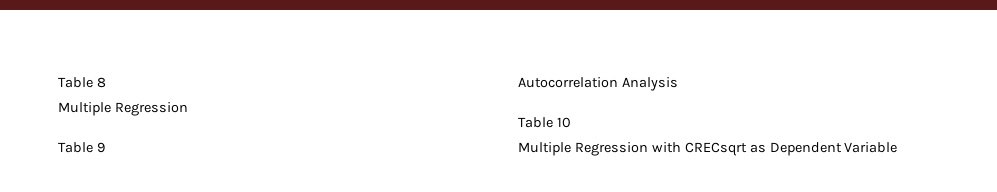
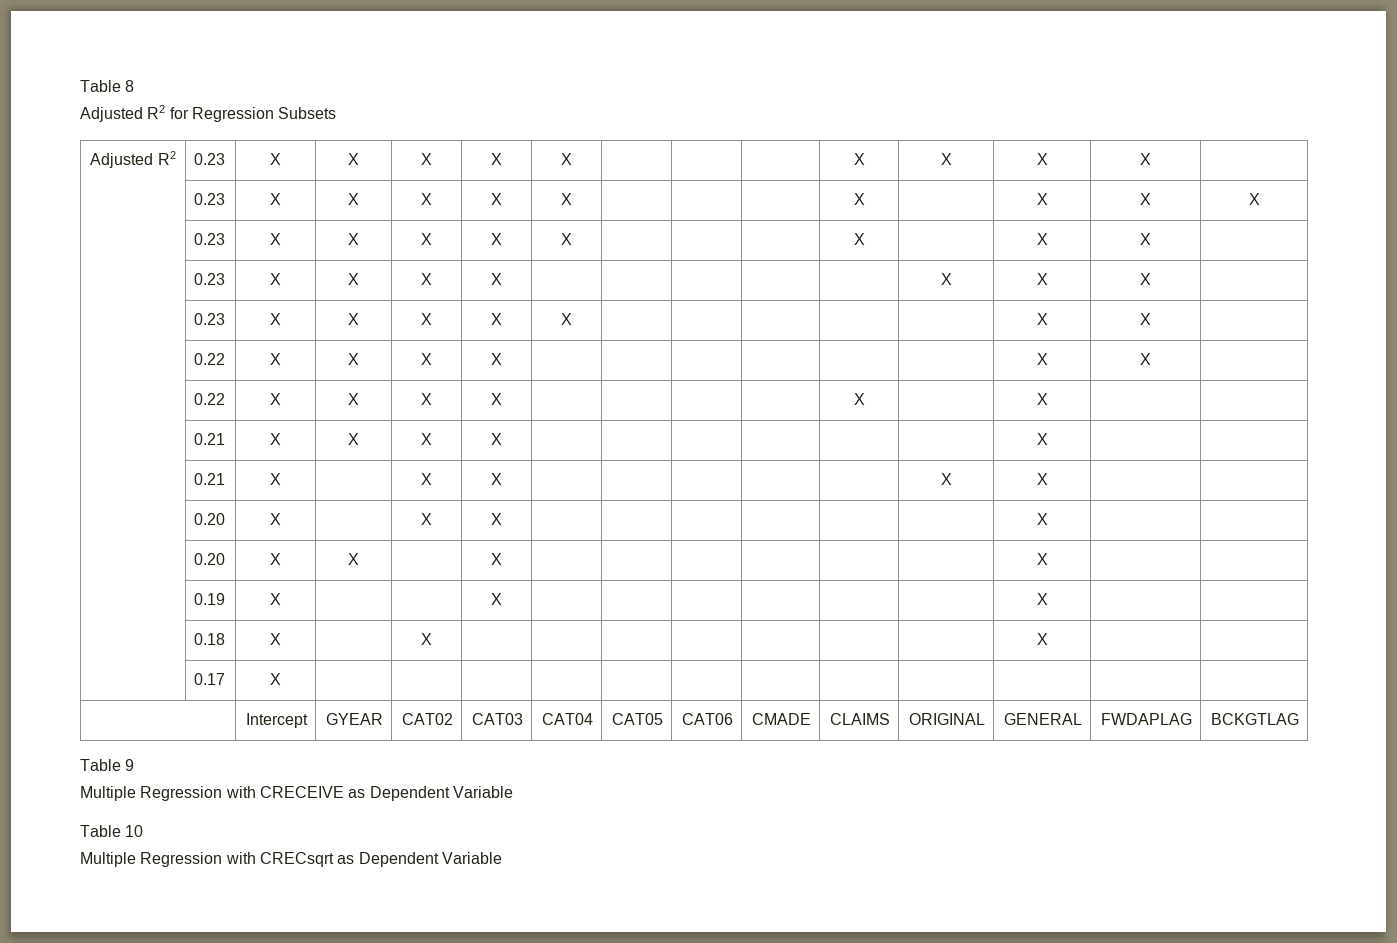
  Table 8
- Multiple Regression
+ Adjusted R2 for Regression Subsets
+ Adjusted R2 | 0.23 | X | X | X | X | X | | | | X | X | X | X |
+ | 0.23 | X | X | X | X | X | | | | X | | X | X | X
+ | 0.23 | X | X | X | X | X | | | | X | | X | X |
+ | 0.23 | X | X | X | X | | | | | | X | X | X |
+ | 0.23 | X | X | X | X | X | | | | | | X | X |
+ | 0.22 | X | X | X | X | | | | | | | X | X |
+ | 0.22 | X | X | X | X | | | | | X | | X | |
+ | 0.21 | X | X | X | X | | | | | | | X | |
+ | 0.21 | X | | X | X | | | | | | X | X | |
+ | 0.20 | X | | X | X | | | | | | | X | |
+ | 0.20 | X | X | | X | | | | | | | X | |
+ | 0.19 | X | | | X | | | | | | | X | |
+ | 0.18 | X | | X | | | | | | | | X | |
+ | 0.17 | X | | | | | | | | | | | |
+ | Intercept | GYEAR | CAT02 | CAT03 | CAT04 | CAT05 | CAT06 | CMADE | CLAIMS | ORIGINAL | GENERAL | FWDAPLAG | BCKGTLAG
  Table 9
- Autocorrelation Analysis
+ Multiple Regression with CRECEIVE as Dependent Variable

